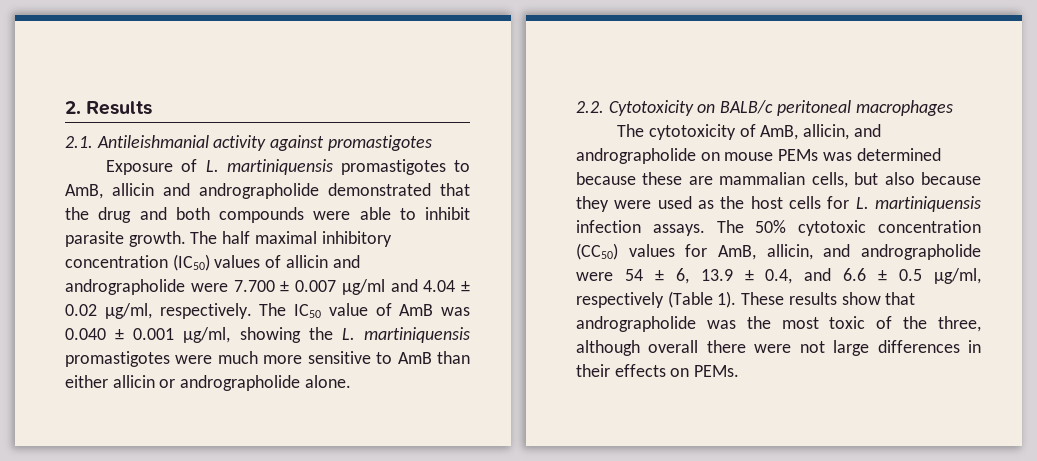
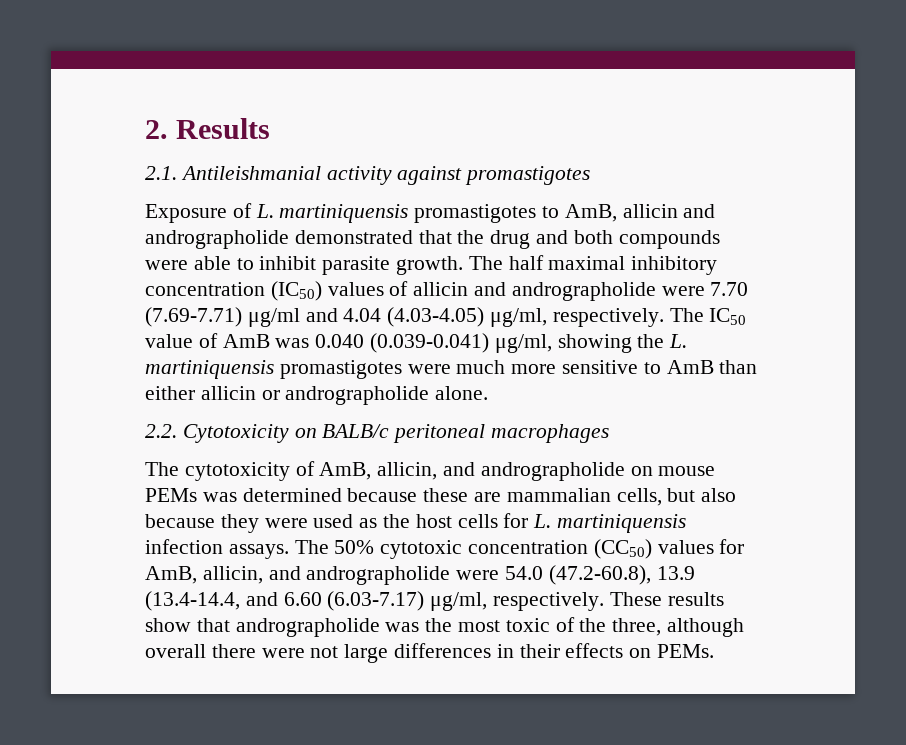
- The half maximal inhibitory concentration (IC50) values of allicin and andrographolide were 7.700 ± 0.007 μg/ml and 4.04 ± 0.02 μg/ml, respectively.
+ The half maximal inhibitory concentration (IC50) values of allicin and andrographolide were 7.70 (7.69-7.71) μg/ml and 4.04 (4.03-4.05) μg/ml, respectively.
- The IC50 value of AmB was 0.040 ± 0.001 μg/ml, showing the L. martiniquensis promastigotes were much more sensitive to AmB than either allicin or andrographolide alone.
+ The IC50 value of AmB was 0.040 (0.039-0.041) μg/ml, showing the L. martiniquensis promastigotes were much more sensitive to AmB than either allicin or andrographolide alone.
- The 50% cytotoxic concentration (CC50) values for AmB, allicin, and andrographolide were 54 ± 6, 13.9 ± 0.4, and 6.6 ± 0.5 μg/ml, respectively (Table 1).
+ The 50% cytotoxic concentration (CC50) values for AmB, allicin, and andrographolide were 54.0 (47.2-60.8), 13.9 (13.4-14.4, and 6.60 (6.03-7.17) μg/ml, respectively.

